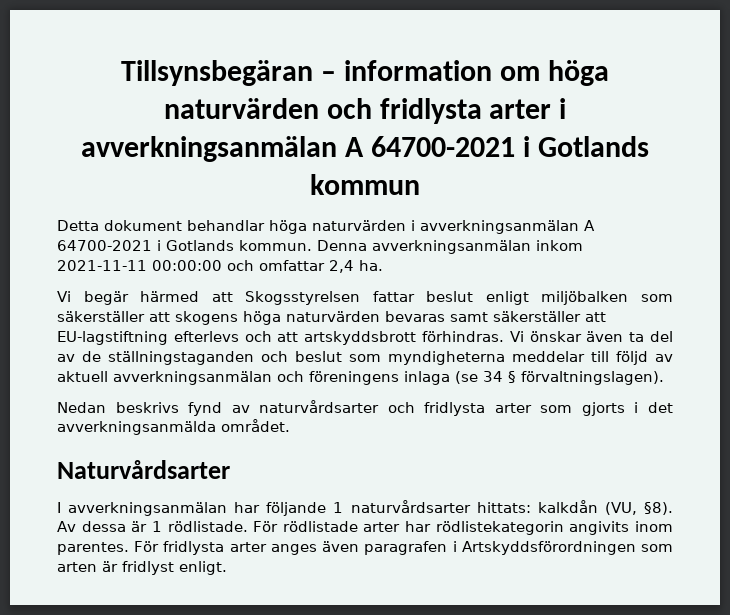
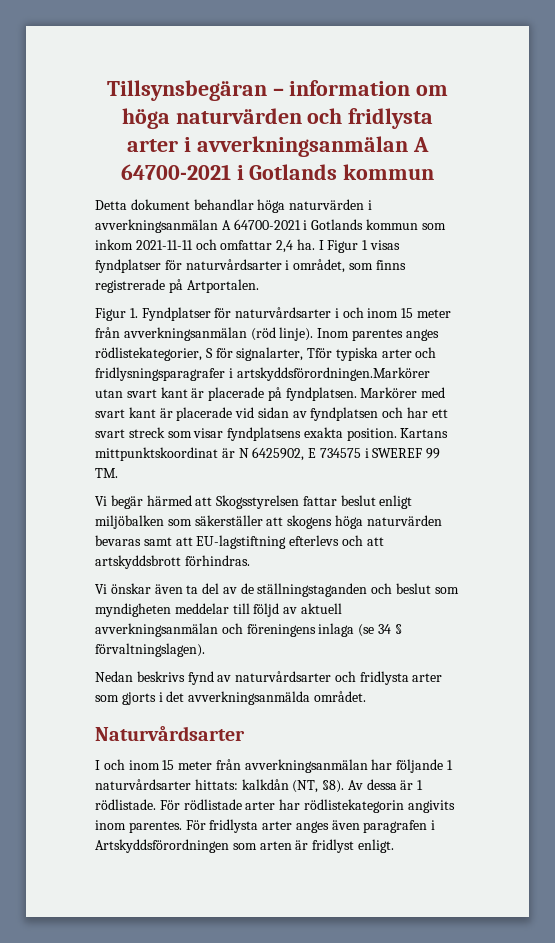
- Detta dokument behandlar höga naturvärden i avverkningsanmälan A 64700-2021 i Gotlands kommun. Denna avverkningsanmälan inkom 2021-11-11 00:00:00 och omfattar 2,4 ha.
+ Detta dokument behandlar höga naturvärden i avverkningsanmälan A 64700-2021 i Gotlands kommun som inkom 2021-11-11 och omfattar 2,4 ha. I Figur 1 visas fyndplatser för naturvårdsarter i området, som finns registrerade på Artportalen.
+ Figur 1. Fyndplatser för naturvårdsarter i och inom 15 meter från avverkningsanmälan (röd linje). Inom parentes anges rödlistekategorier, S för signalarter, Tför typiska arter och fridlysningsparagrafer i artskyddsförordningen.Markörer utan svart kant är placerade på fyndplatsen. Markörer med svart kant är placerade vid sidan av fyndplatsen och har ett svart streck som visar fyndplatsens exakta position. Kartans mittpunktskoordinat är N 6425902, E 734575 i SWEREF 99 TM.
- Vi begär härmed att Skogsstyrelsen fattar beslut enligt miljöbalken som säkerställer att skogens höga naturvärden bevaras samt säkerställer att EU-lagstiftning efterlevs och att artskyddsbrott förhindras. Vi önskar även ta del av de ställningstaganden och beslut som myndigheterna meddelar till följd av aktuell avverkningsanmälan och föreningens inlaga (se 34 § förvaltningslagen).
+ Vi begär härmed att Skogsstyrelsen fattar beslut enligt miljöbalken som säkerställer att skogens höga naturvärden bevaras samt att EU-lagstiftning efterlevs och att artskyddsbrott förhindras.
+ Vi önskar även ta del av de ställningstaganden och beslut som myndigheten meddelar till följd av aktuell avverkningsanmälan och föreningens inlaga (se 34 § förvaltningslagen).
- I avverkningsanmälan har följande 1 naturvårdsarter hittats: kalkdån (VU, §8).
+ I och inom 15 meter från avverkningsanmälan har följande 1 naturvårdsarter hittats: kalkdån (NT, §8).

